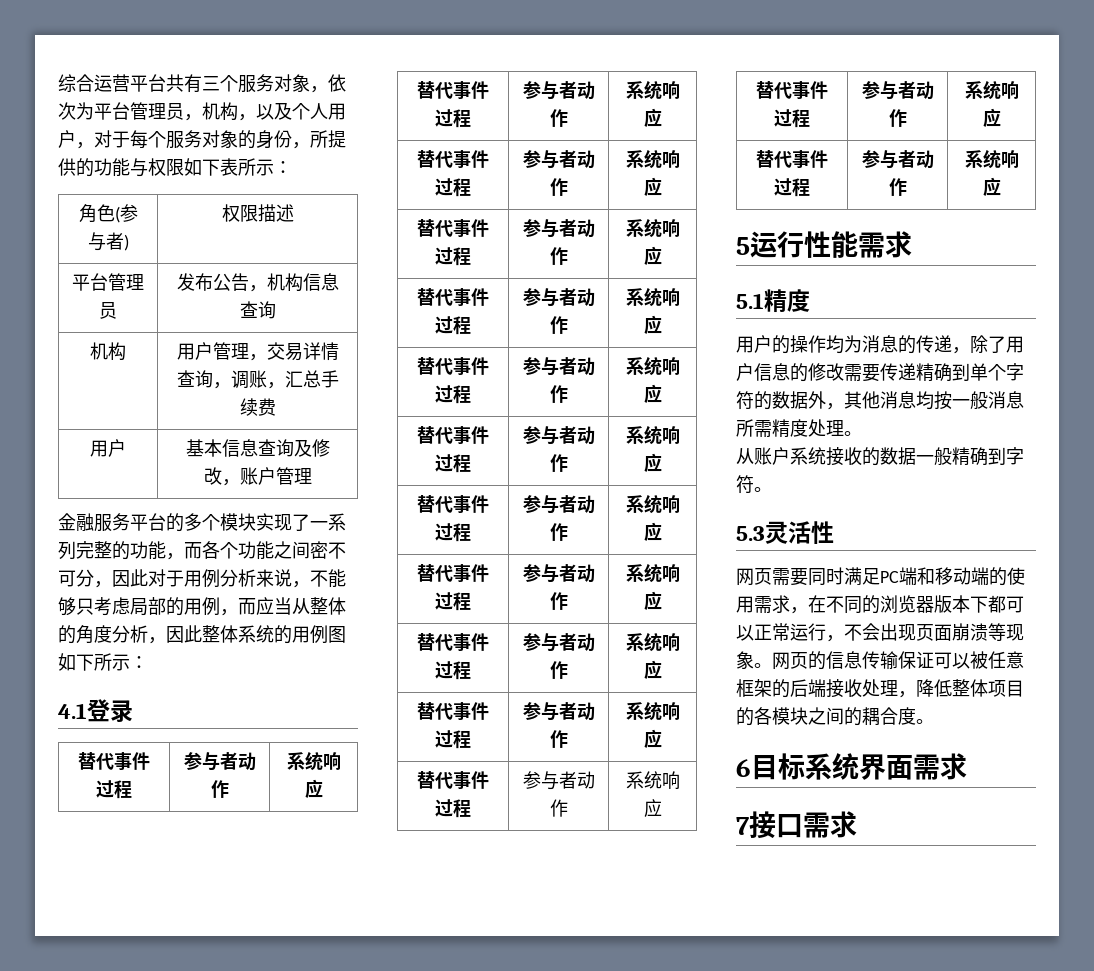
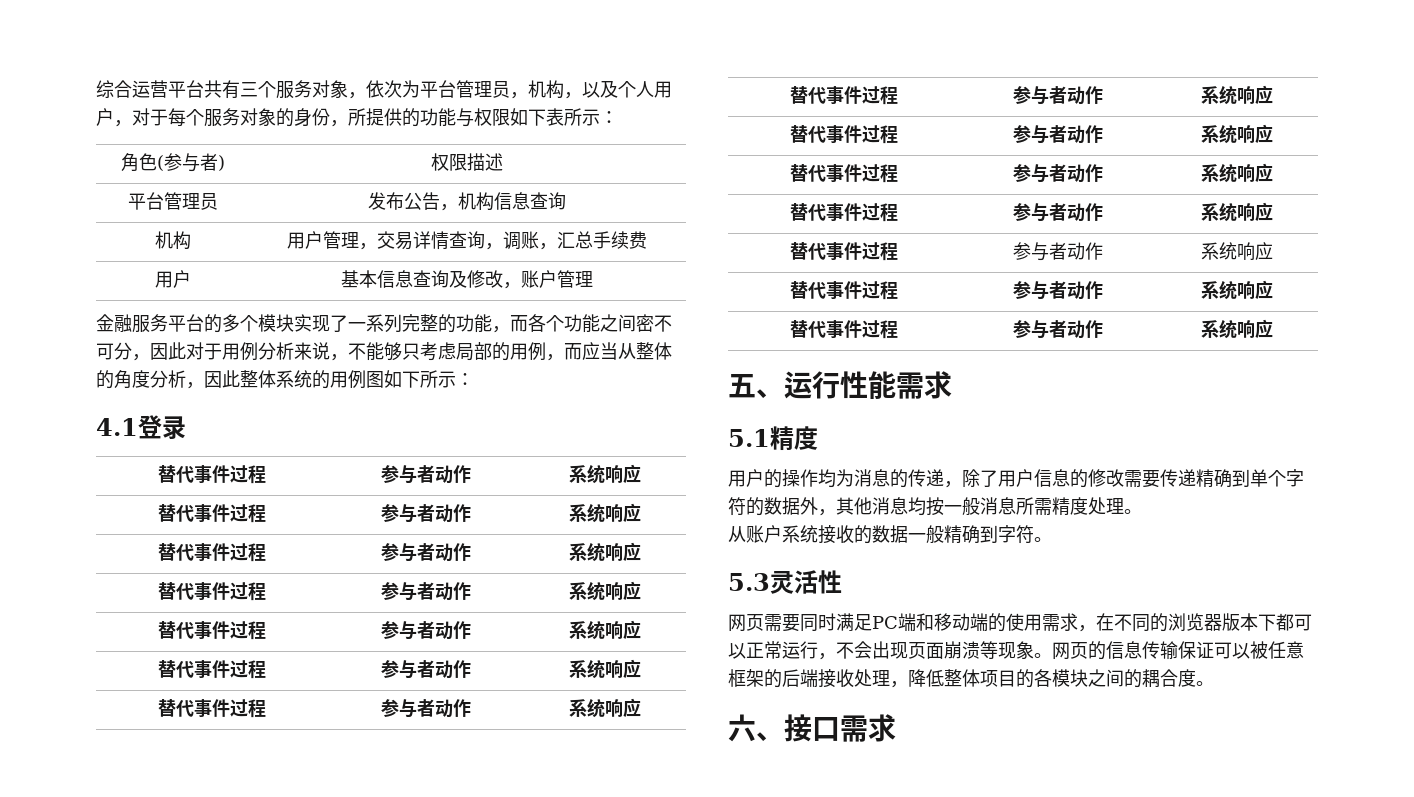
- 5运行性能需求
+ 五、运行性能需求
- 6目标系统界面需求
- 7接口需求
+ 六、接口需求

